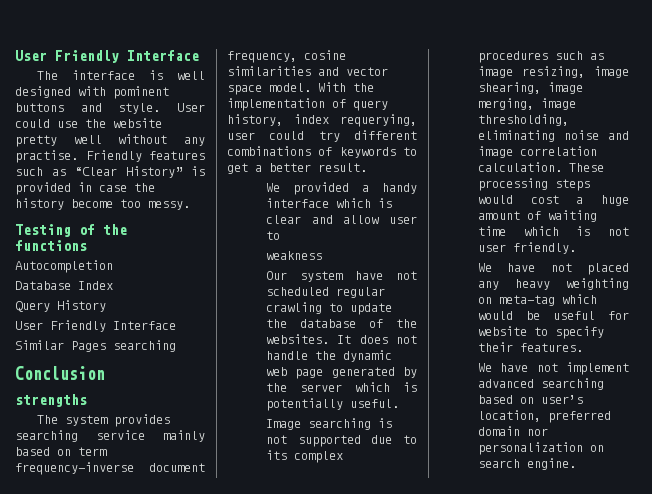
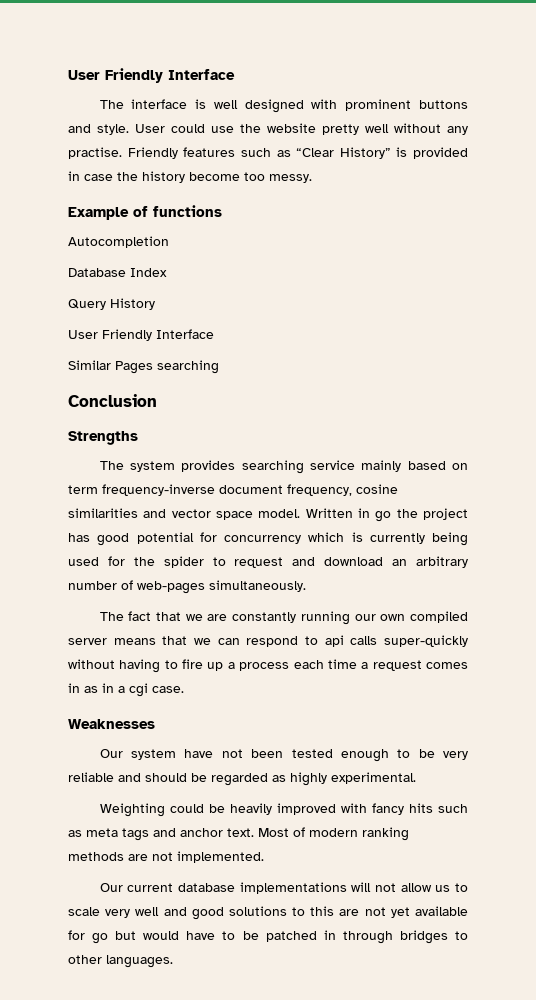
- The interface is well designed with pominent buttons and style.
+ The interface is well designed with prominent buttons and style.
- Testing of the functions
+ Example of functions
- strengths
+ Strengths
- With the implementation of query history, index requerying, user could try different combinations of keywords to get a better result.
- We provided a handy interface which is clear and allow user to
- weakness
- Our system have not scheduled regular crawling to update the database of the websites. It does not handle the dynamic web page generated by the server which is potentially useful.
- Image searching is not supported due to its complex procedures such as image resizing, image shearing, image merging, image thresholding, eliminating noise and image correlation calculation. These processing steps would cost a huge amount of waiting time which is not user friendly.
- We have not placed any heavy weighting on meta-tag which would be useful for website to specify their features.
- We have not implement advanced searching based on user’s location, preferred domain nor personalization on search engine.
+ Written in go the project has good potential for concurrency which is currently being used for the spider to request and download an arbitrary number of web-pages simultaneously.
+ The fact that we are constantly running our own compiled server means that we can respond to api calls super-quickly without having to fire up a process each time a request comes in as in a cgi case.
+ Weaknesses
+ Our system have not been tested enough to be very reliable and should be regarded as highly experimental.
+ Weighting could be heavily improved with fancy hits such as meta tags and anchor text. Most of modern ranking methods are not implemented.
+ Our current database implementations will not allow us to scale very well and good solutions to this are not yet available for go but would have to be patched in through bridges to other languages.

